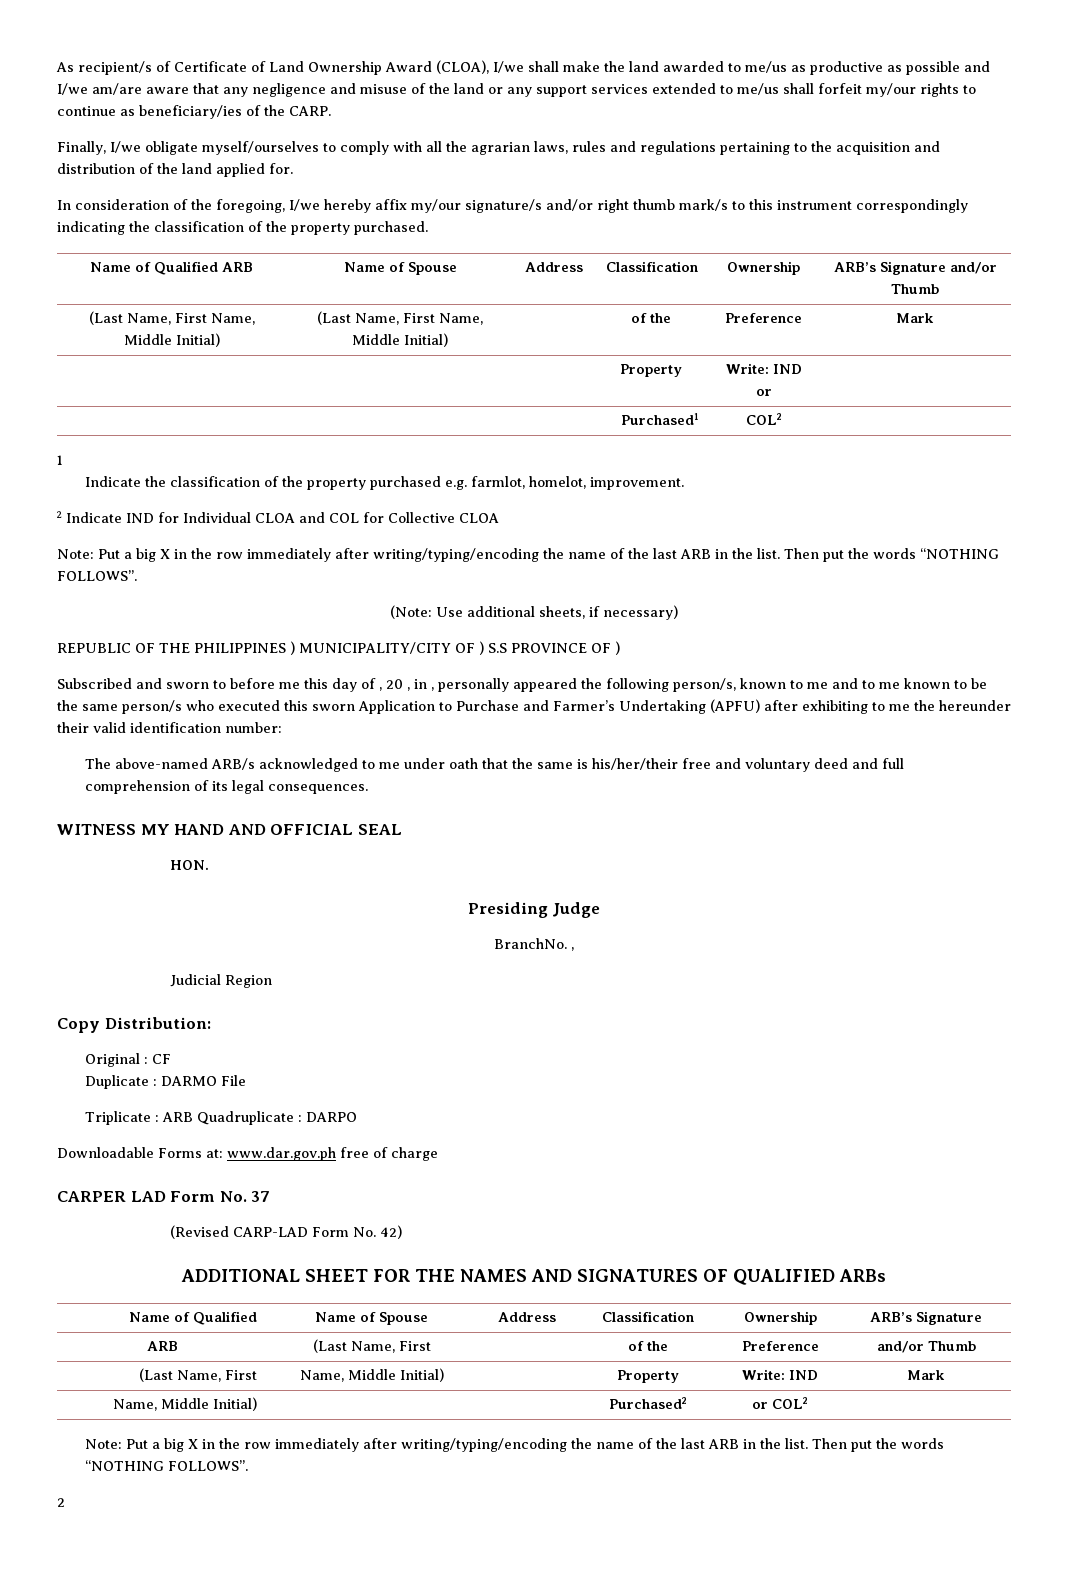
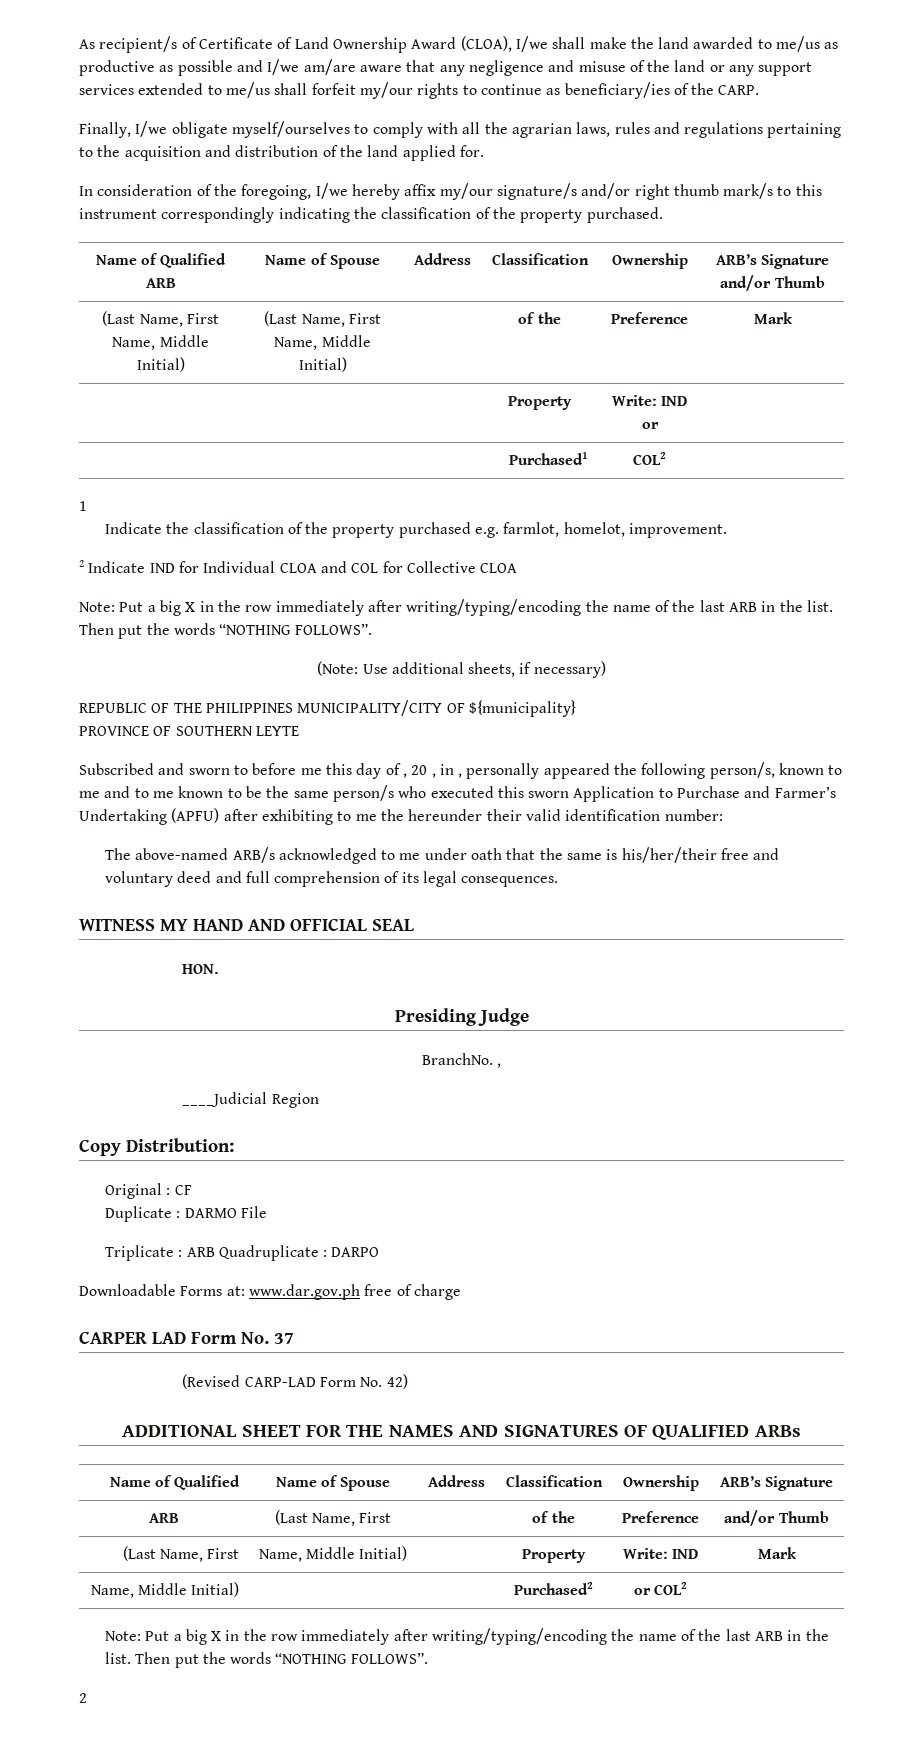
- REPUBLIC OF THE PHILIPPINES ) MUNICIPALITY/CITY OF ) S.S PROVINCE OF )
+ REPUBLIC OF THE PHILIPPINES MUNICIPALITY/CITY OF ${municipality}
+ PROVINCE OF SOUTHERN LEYTE
- Judicial Region
+ ____Judicial Region

